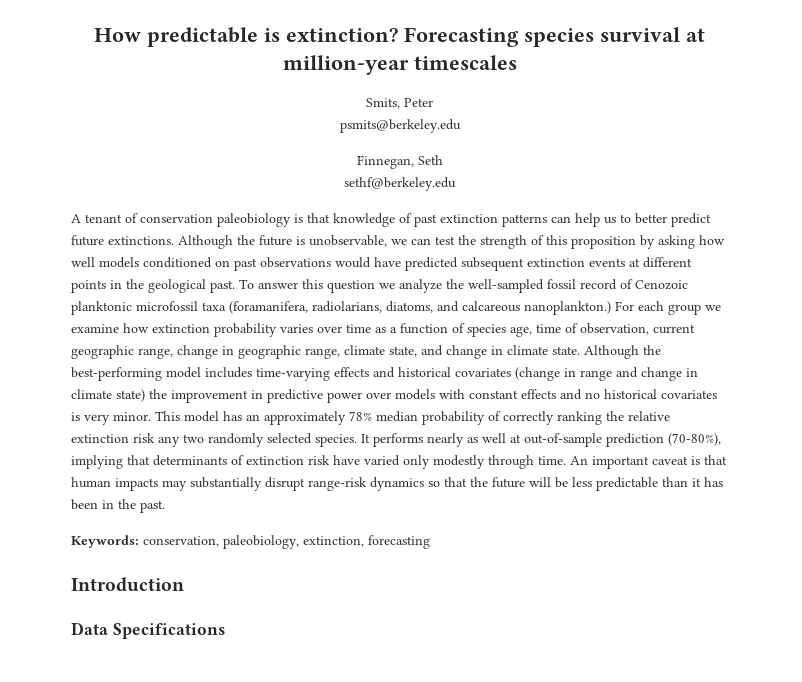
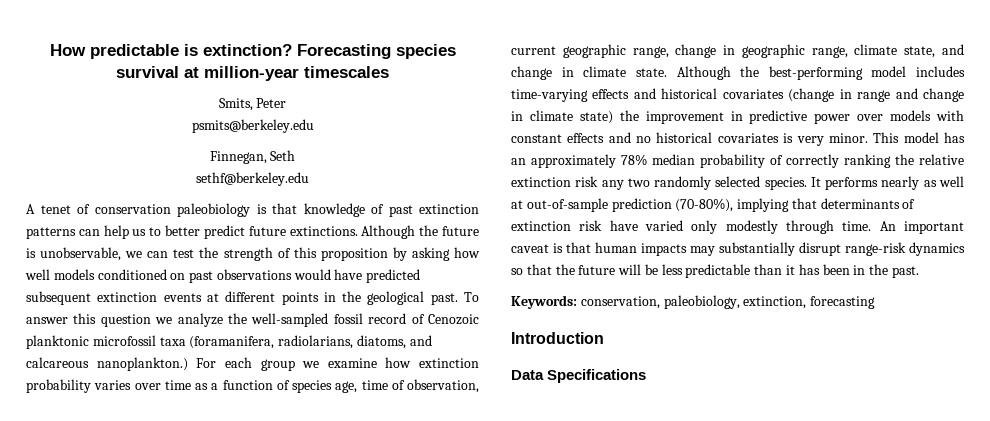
- A tenant of conservation paleobiology is that knowledge of past extinction patterns can help us to better predict future extinctions.
+ A tenet of conservation paleobiology is that knowledge of past extinction patterns can help us to better predict future extinctions.

